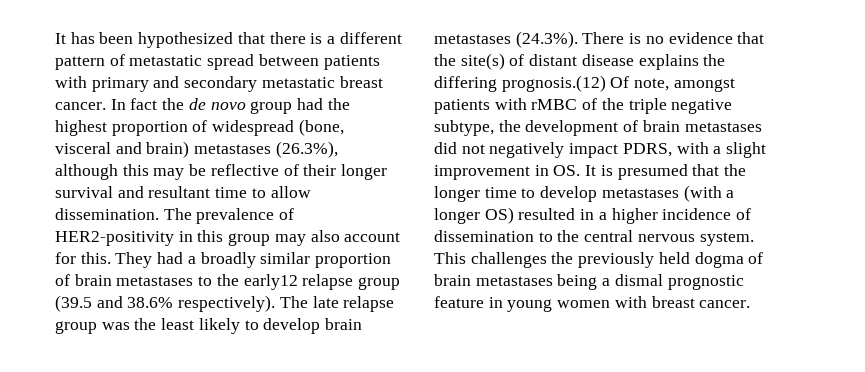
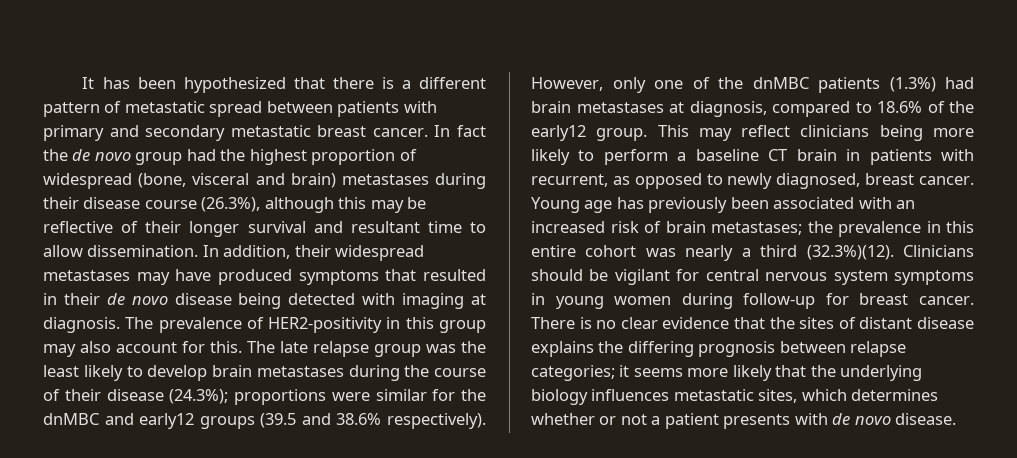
- In fact the de novo group had the highest proportion of widespread (bone, visceral and brain) metastases (26.3%), although this may be reflective of their longer survival and resultant time to allow dissemination.
+ In fact the de novo group had the highest proportion of widespread (bone, visceral and brain) metastases during their disease course (26.3%), although this may be reflective of their longer survival and resultant time to allow dissemination.
+ In addition, their widespread metastases may have produced symptoms that resulted in their de novo disease being detected with imaging at diagnosis.
- They had a broadly similar proportion of brain metastases to the early12 relapse group (39.5 and 38.6% respectively).
- The late relapse group was the least likely to develop brain metastases (24.3%). There is no evidence that the site(s) of distant disease explains the differing prognosis.(12) Of note, amongst patients with rMBC of the triple negative subtype, the development of brain metastases did not negatively impact PDRS, with a slight improvement in OS. It is presumed that the longer time to develop metastases (with a longer OS) resulted in a higher incidence of dissemination to the central nervous system. This challenges the previously held dogma of brain metastases being a dismal prognostic feature in young women with breast cancer.
+ The late relapse group was the least likely to develop brain metastases during the course of their disease (24.3%); proportions were similar for the dnMBC and early12 groups (39.5 and 38.6% respectively). However, only one of the dnMBC patients (1.3%) had brain metastases at diagnosis, compared to 18.6% of the early12 group. This may reflect clinicians being more likely to perform a baseline CT brain in patients with recurrent, as opposed to newly diagnosed, breast cancer. Young age has previously been associated with an increased risk of brain metastases; the prevalence in this entire cohort was nearly a third (32.3%)(12). Clinicians should be vigilant for central nervous system symptoms in young women during follow-up for breast cancer. There is no clear evidence that the sites of distant disease explains the differing prognosis between relapse categories; it seems more likely that the underlying biology influences metastatic sites, which determines whether or not a patient presents with de novo disease.

